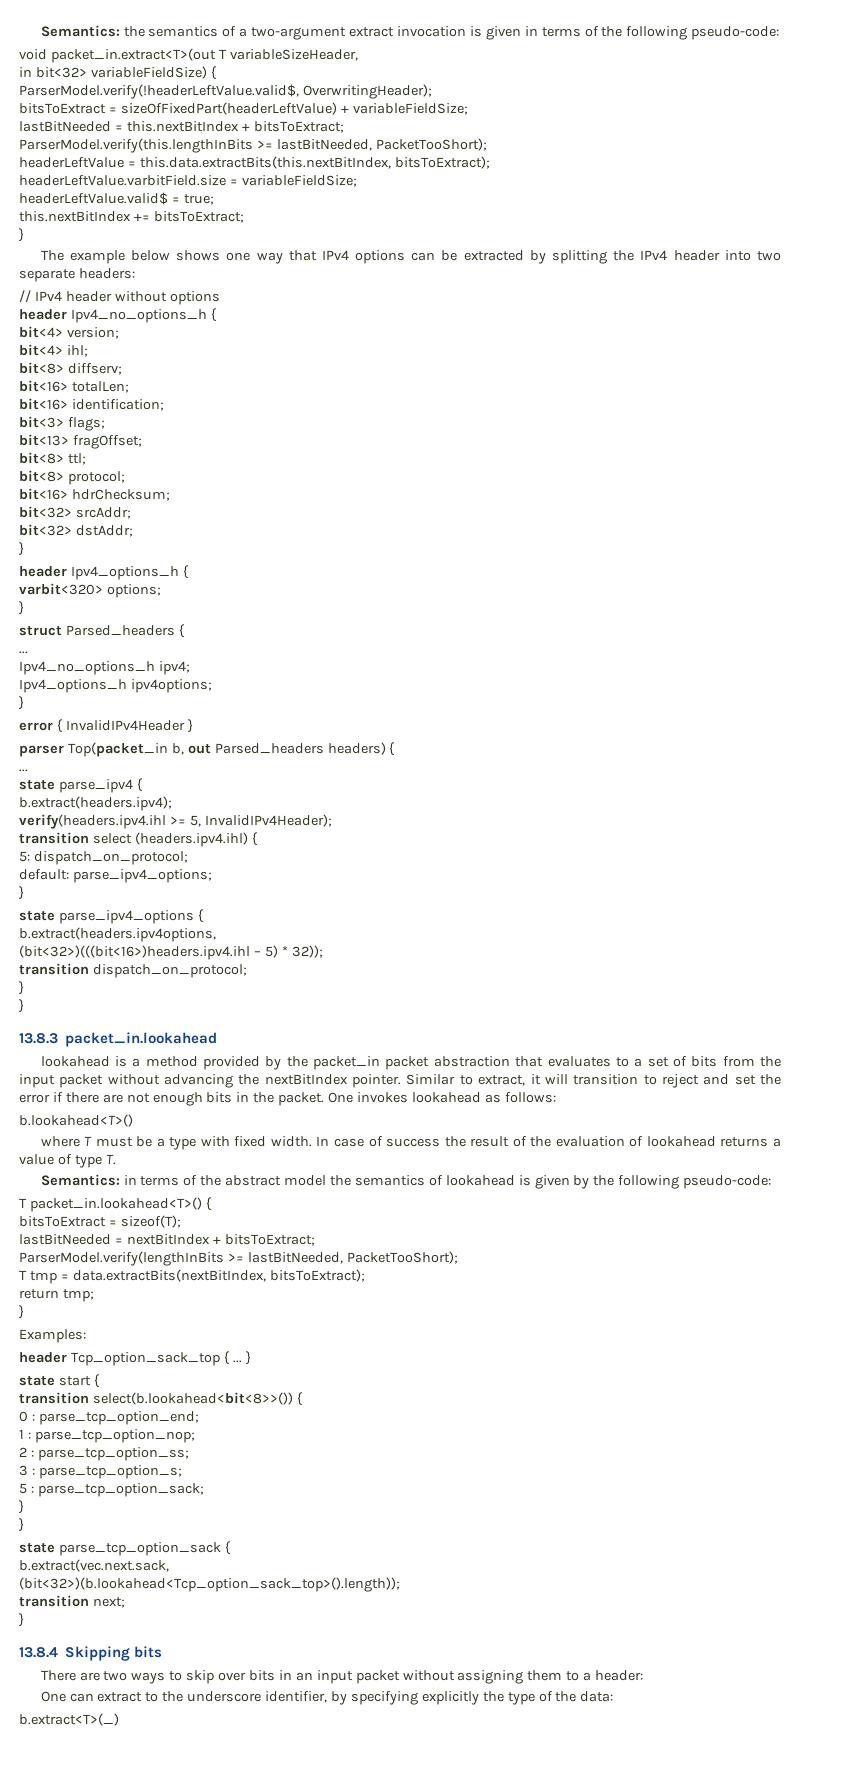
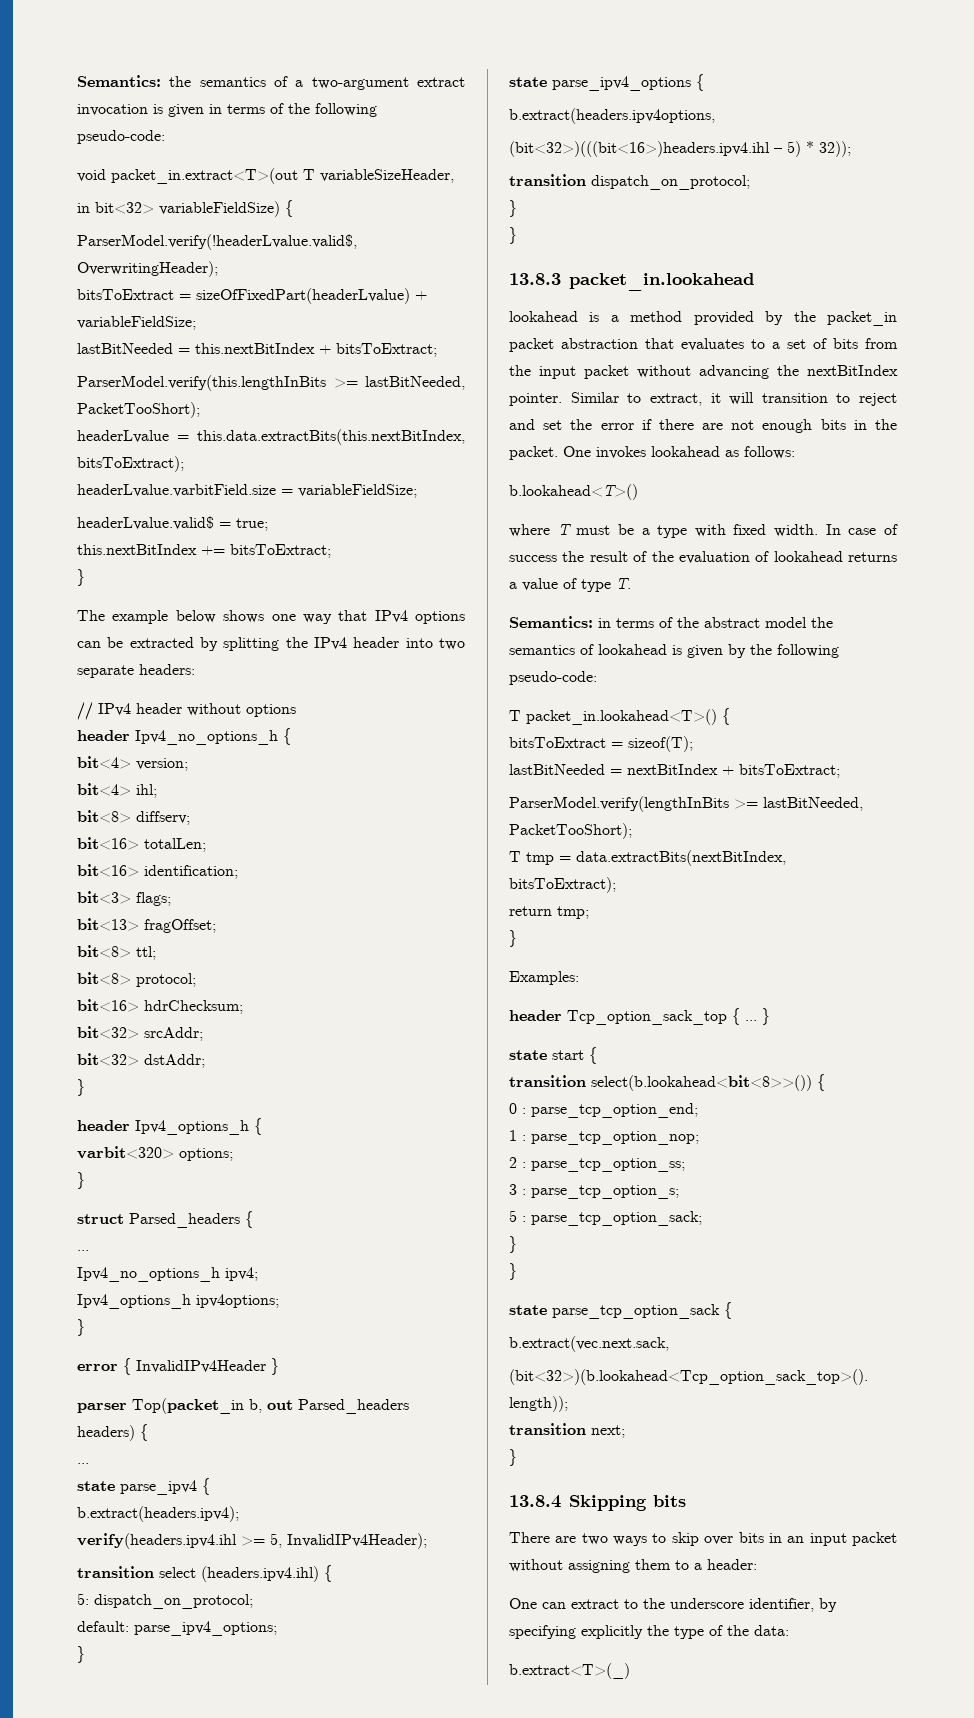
- ParserModel.verify(!headerLeftValue.valid$, OverwritingHeader);
+ ParserModel.verify(!headerLvalue.valid$, OverwritingHeader);
- bitsToExtract = sizeOfFixedPart(headerLeftValue) + variableFieldSize;
+ bitsToExtract = sizeOfFixedPart(headerLvalue) + variableFieldSize;
- headerLeftValue = this.data.extractBits(this.nextBitIndex, bitsToExtract);
+ headerLvalue = this.data.extractBits(this.nextBitIndex, bitsToExtract);
- headerLeftValue.varbitField.size = variableFieldSize;
+ headerLvalue.varbitField.size = variableFieldSize;
- headerLeftValue.valid$ = true;
+ headerLvalue.valid$ = true;

